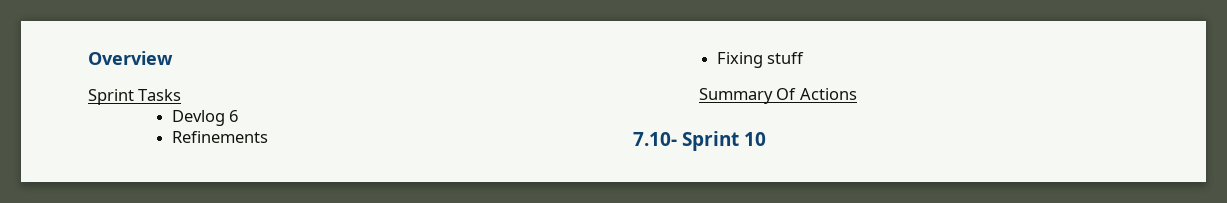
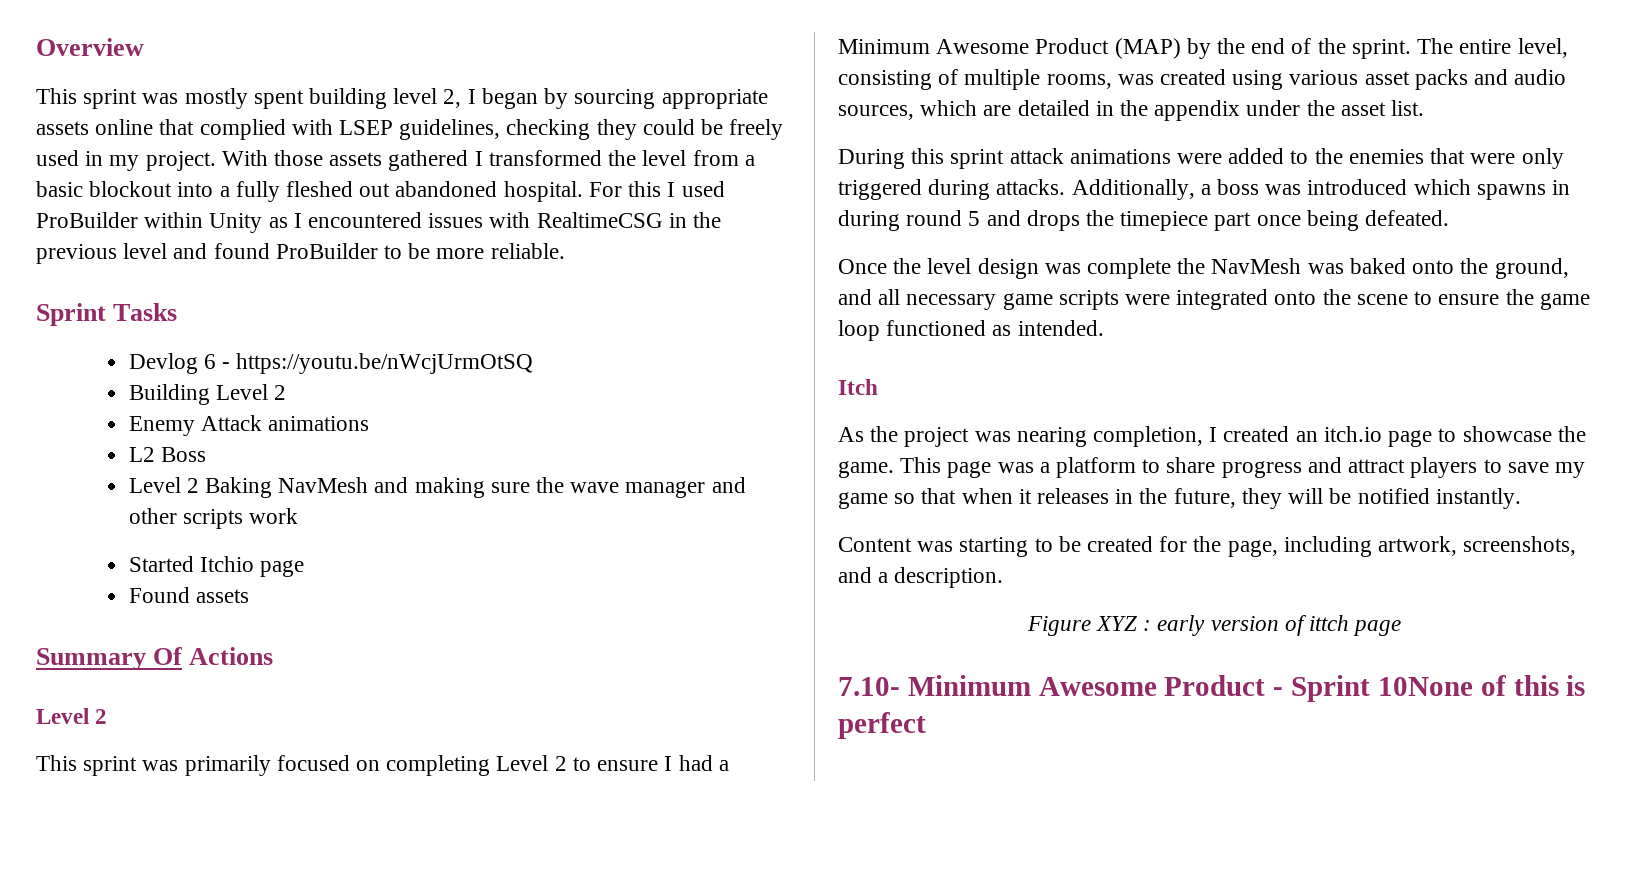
+ This sprint was mostly spent building level 2, I began by sourcing appropriate assets online that complied with LSEP guidelines, checking they could be freely used in my project. With those assets gathered I transformed the level from a basic blockout into a fully fleshed out abandoned hospital. For this I used ProBuilder within Unity as I encountered issues with RealtimeCSG in the previous level and found ProBuilder to be more reliable.
  Sprint Tasks
- Devlog 6
- Refinements
- Fixing stuff
+ Devlog 6 - https://youtu.be/nWcjUrmOtSQ
+ Building Level 2
+ Enemy Attack animations
+ L2 Boss
+ Level 2 Baking NavMesh and making sure the wave manager and other scripts work
+ Started Itchio page
+ Found assets
  Summary Of Actions
- 7.10- Sprint 10
+ Level 2
+ This sprint was primarily focused on completing Level 2 to ensure I had a Minimum Awesome Product (MAP) by the end of the sprint. The entire level, consisting of multiple rooms, was created using various asset packs and audio sources, which are detailed in the appendix under the asset list.
+ During this sprint attack animations were added to the enemies that were only triggered during attacks. Additionally, a boss was introduced which spawns in during round 5 and drops the timepiece part once being defeated.
+ Once the level design was complete the NavMesh was baked onto the ground, and all necessary game scripts were integrated onto the scene to ensure the game loop functioned as intended.
+ Itch
+ As the project was nearing completion, I created an itch.io page to showcase the game. This page was a platform to share progress and attract players to save my game so that when it releases in the future, they will be notified instantly.
+ Content was starting to be created for the page, including artwork, screenshots, and a description.
+ Figure XYZ : early version of ittch page
+ 7.10- Minimum Awesome Product - Sprint 10None of this is perfect

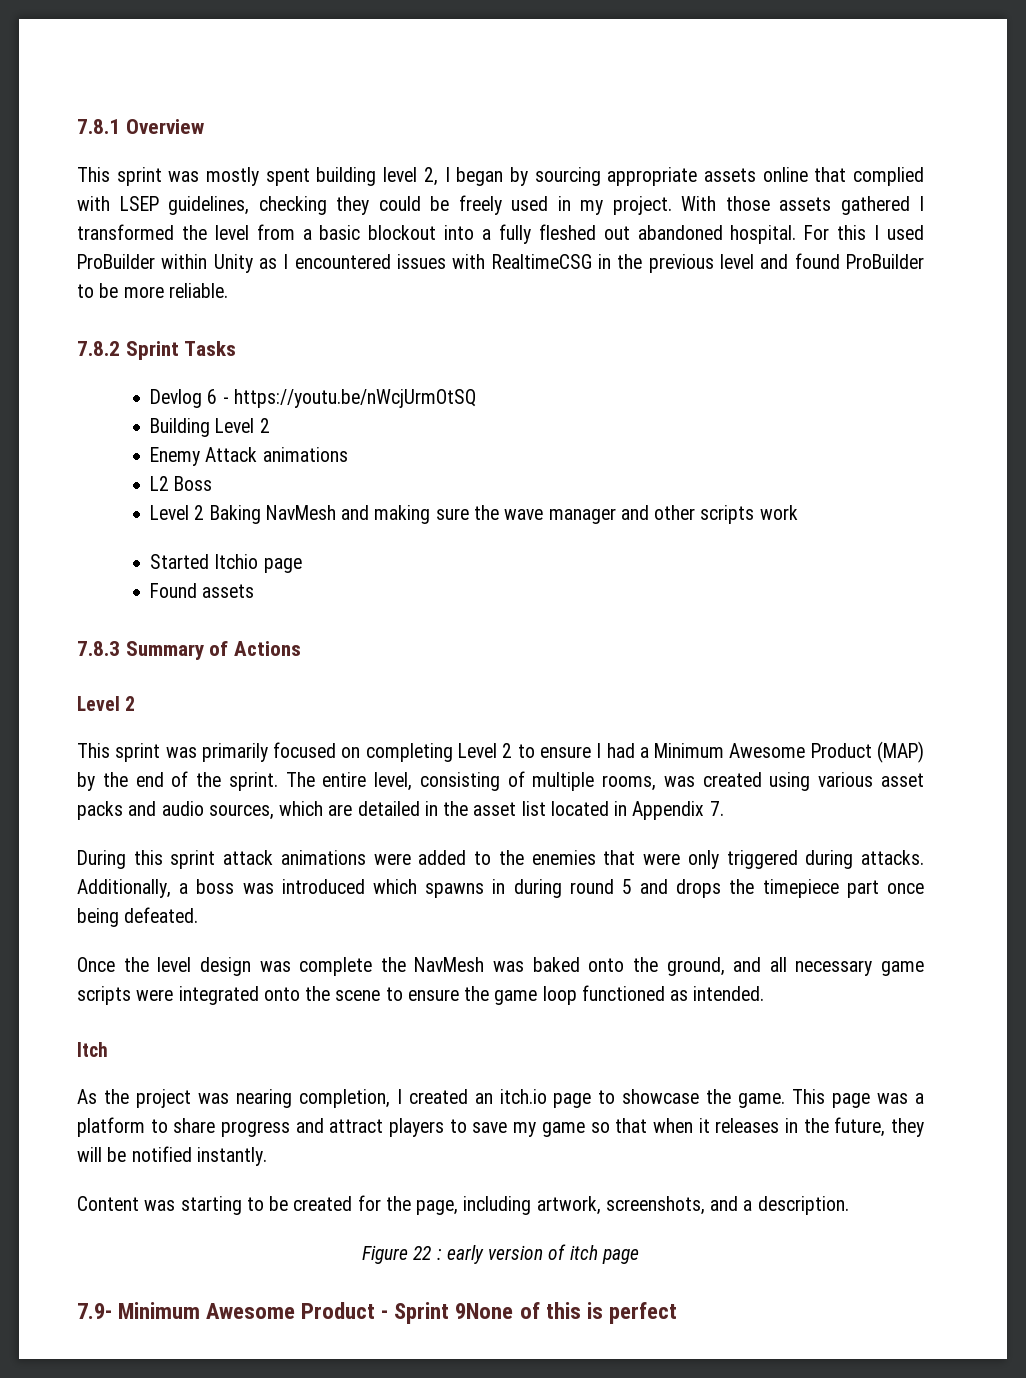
- Overview
+ 7.8.1 Overview
- Sprint Tasks
+ 7.8.2 Sprint Tasks
- Summary Of Actions
+ 7.8.3 Summary of Actions
- The entire level, consisting of multiple rooms, was created using various asset packs and audio sources, which are detailed in the appendix under the asset list.
+ The entire level, consisting of multiple rooms, was created using various asset packs and audio sources, which are detailed in the asset list located in Appendix 7.
- Figure XYZ : early version of ittch page
- 7.10- Minimum Awesome Product - Sprint 10None of this is perfect
+ Figure 22 : early version of itch page
+ 7.9- Minimum Awesome Product - Sprint 9None of this is perfect

